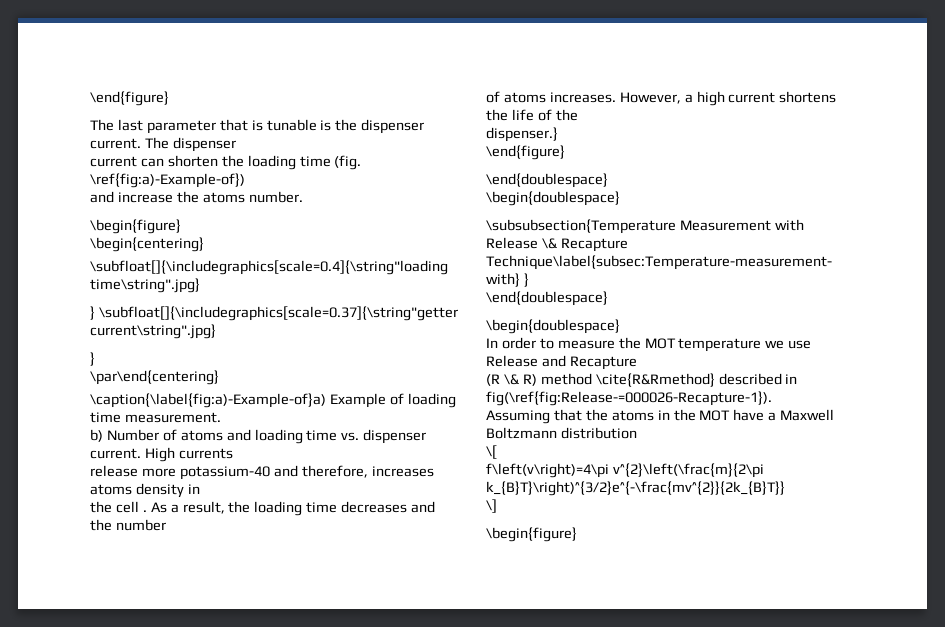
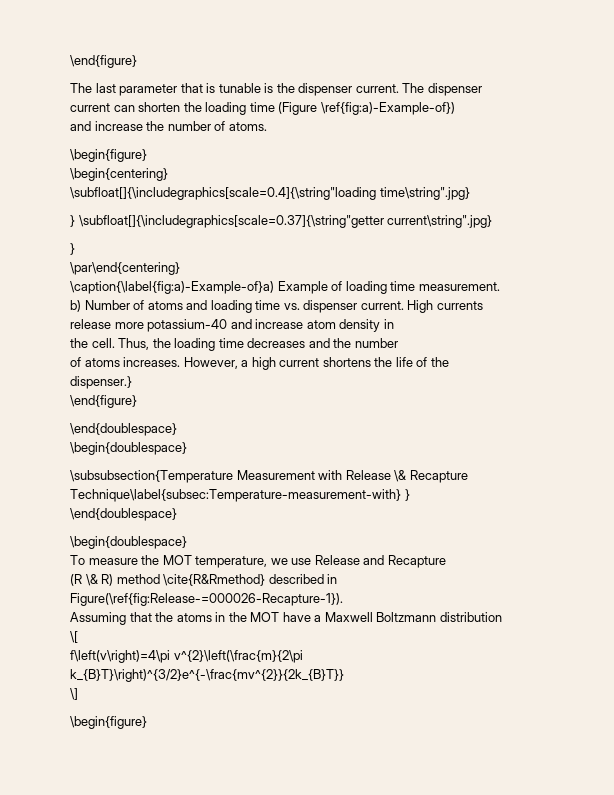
- current can shorten the loading time (fig. \ref{fig:a)-Example-of})
+ current can shorten the loading time (Figure \ref{fig:a)-Example-of})
- and increase the atoms number.
+ and increase the number of atoms.
- release more potassium-40 and therefore, increases atoms density in
+ release more potassium-40 and increase atom density in
- the cell . As a result, the loading time decreases and the number
+ the cell. Thus, the loading time decreases and the number
- In order to measure the MOT temperature we use Release and Recapture
+ To measure the MOT temperature, we use Release and Recapture
- (R \& R) method \cite{R&Rmethod} described in fig(\ref{fig:Release-=000026-Recapture-1}).
+ (R \& R) method \cite{R&Rmethod} described in Figure(\ref{fig:Release-=000026-Recapture-1}).

